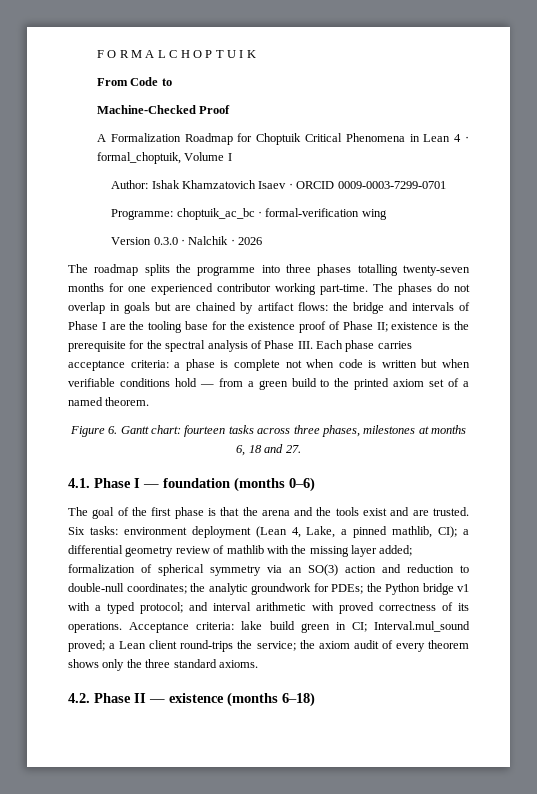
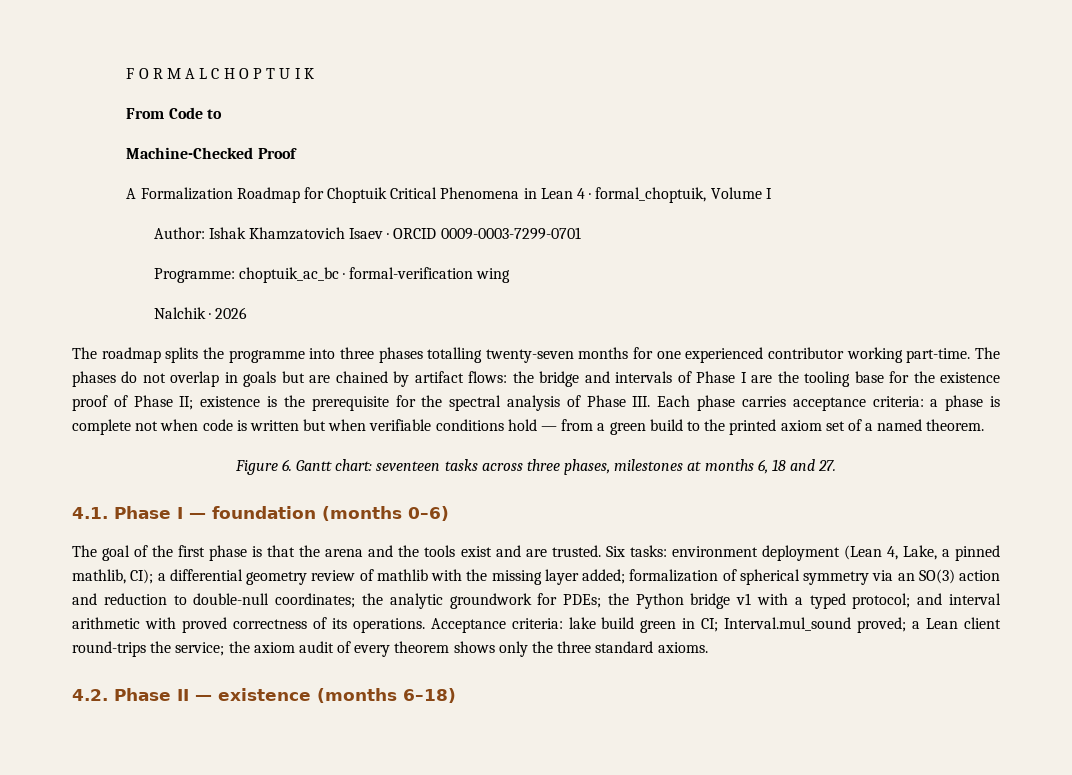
- Version 0.3.0 · Nalchik · 2026
+ Nalchik · 2026
- Figure 6. Gantt chart: fourteen tasks across three phases, milestones at months 6, 18 and 27.
+ Figure 6. Gantt chart: seventeen tasks across three phases, milestones at months 6, 18 and 27.

